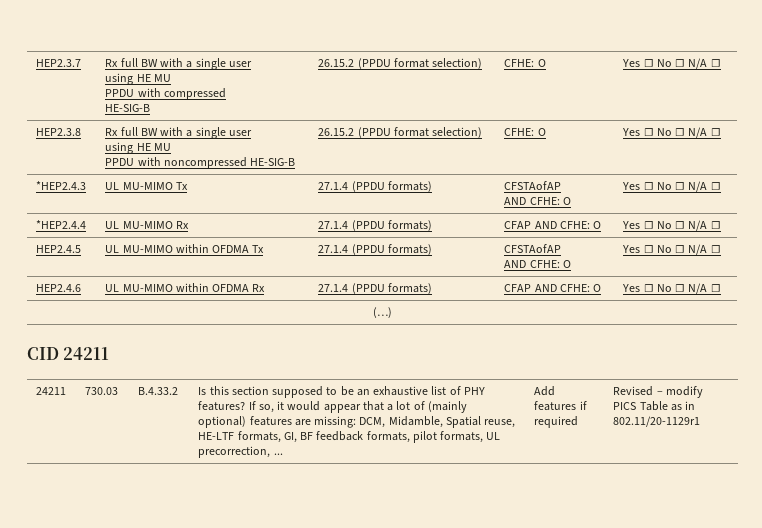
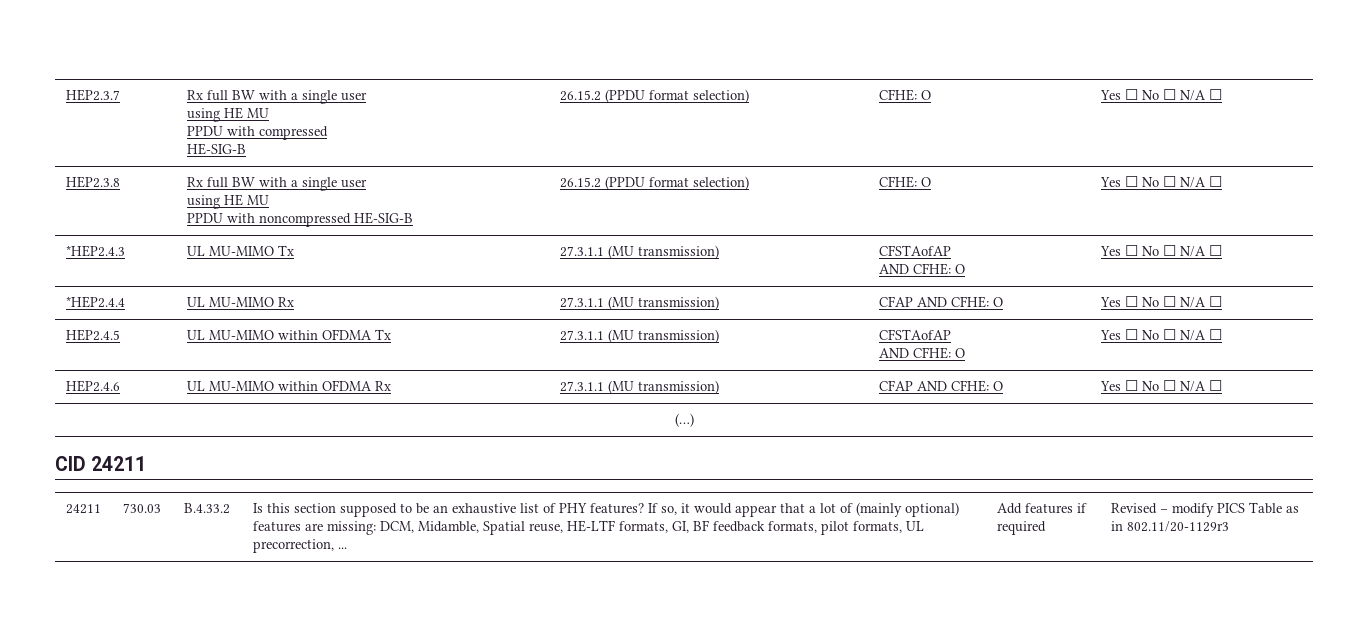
- *HEP2.4.3 | UL MU-MIMO Tx | 27.1.4 (PPDU formats) | CFSTAofAP
+ *HEP2.4.3 | UL MU-MIMO Tx | 27.3.1.1 (MU transmission) | CFSTAofAP
- *HEP2.4.4 | UL MU-MIMO Rx | 27.1.4 (PPDU formats) | CFAP AND CFHE: O | Yes ☐ No ☐ N/A ☐
+ *HEP2.4.4 | UL MU-MIMO Rx | 27.3.1.1 (MU transmission) | CFAP AND CFHE: O | Yes ☐ No ☐ N/A ☐
- HEP2.4.5 | UL MU-MIMO within OFDMA Tx | 27.1.4 (PPDU formats) | CFSTAofAP
+ HEP2.4.5 | UL MU-MIMO within OFDMA Tx | 27.3.1.1 (MU transmission) | CFSTAofAP
- HEP2.4.6 | UL MU-MIMO within OFDMA Rx | 27.1.4 (PPDU formats) | CFAP AND CFHE: O | Yes ☐ No ☐ N/A ☐
+ HEP2.4.6 | UL MU-MIMO within OFDMA Rx | 27.3.1.1 (MU transmission) | CFAP AND CFHE: O | Yes ☐ No ☐ N/A ☐
- Revised – modify PICS Table as in 802.11/20-1129r1
+ Revised – modify PICS Table as in 802.11/20-1129r3

